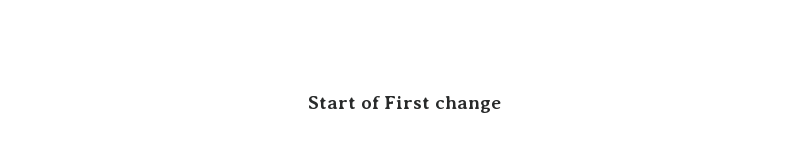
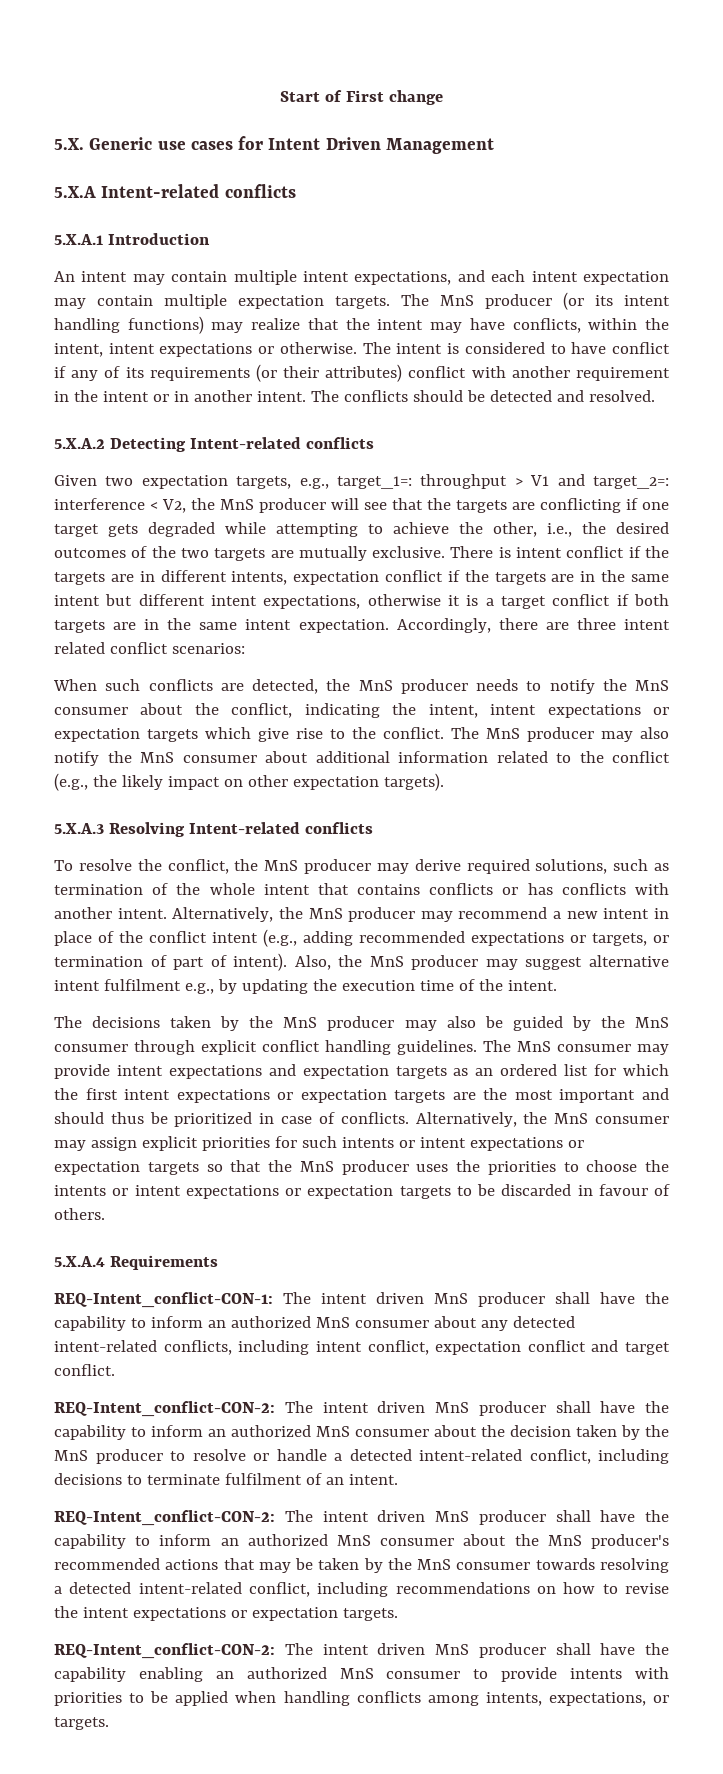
+ 5.X. Generic use cases for Intent Driven Management
+ 5.X.A Intent-related conflicts
+ 5.X.A.1 Introduction
+ An intent may contain multiple intent expectations, and each intent expectation may contain multiple expectation targets. The MnS producer (or its intent handling functions) may realize that the intent may have conflicts, within the intent, intent expectations or otherwise. The intent is considered to have conflict if any of its requirements (or their attributes) conflict with another requirement in the intent or in another intent. The conflicts should be detected and resolved.
+ 5.X.A.2 Detecting Intent-related conflicts
+ Given two expectation targets, e.g., target_1=: throughput > V1 and target_2=: interference < V2, the MnS producer will see that the targets are conflicting if one target gets degraded while attempting to achieve the other, i.e., the desired outcomes of the two targets are mutually exclusive. There is intent conflict if the targets are in different intents, expectation conflict if the targets are in the same intent but different intent expectations, otherwise it is a target conflict if both targets are in the same intent expectation. Accordingly, there are three intent related conflict scenarios:
+ When such conflicts are detected, the MnS producer needs to notify the MnS consumer about the conflict, indicating the intent, intent expectations or expectation targets which give rise to the conflict. The MnS producer may also notify the MnS consumer about additional information related to the conflict (e.g., the likely impact on other expectation targets).
+ 5.X.A.3 Resolving Intent-related conflicts
+ To resolve the conflict, the MnS producer may derive required solutions, such as termination of the whole intent that contains conflicts or has conflicts with another intent. Alternatively, the MnS producer may recommend a new intent in place of the conflict intent (e.g., adding recommended expectations or targets, or termination of part of intent). Also, the MnS producer may suggest alternative intent fulfilment e.g., by updating the execution time of the intent.
+ The decisions taken by the MnS producer may also be guided by the MnS consumer through explicit conflict handling guidelines. The MnS consumer may provide intent expectations and expectation targets as an ordered list for which the first intent expectations or expectation targets are the most important and should thus be prioritized in case of conflicts. Alternatively, the MnS consumer may assign explicit priorities for such intents or intent expectations or expectation targets so that the MnS producer uses the priorities to choose the intents or intent expectations or expectation targets to be discarded in favour of others.
+ 5.X.A.4 Requirements
+ REQ-Intent_conflict-CON-1: The intent driven MnS producer shall have the capability to inform an authorized MnS consumer about any detected intent-related conflicts, including intent conflict, expectation conflict and target conflict.
+ REQ-Intent_conflict-CON-2: The intent driven MnS producer shall have the capability to inform an authorized MnS consumer about the decision taken by the MnS producer to resolve or handle a detected intent-related conflict, including decisions to terminate fulfilment of an intent.
+ REQ-Intent_conflict-CON-2: The intent driven MnS producer shall have the capability to inform an authorized MnS consumer about the MnS producer's recommended actions that may be taken by the MnS consumer towards resolving a detected intent-related conflict, including recommendations on how to revise the intent expectations or expectation targets.
+ REQ-Intent_conflict-CON-2: The intent driven MnS producer shall have the capability enabling an authorized MnS consumer to provide intents with priorities to be applied when handling conflicts among intents, expectations, or targets.

